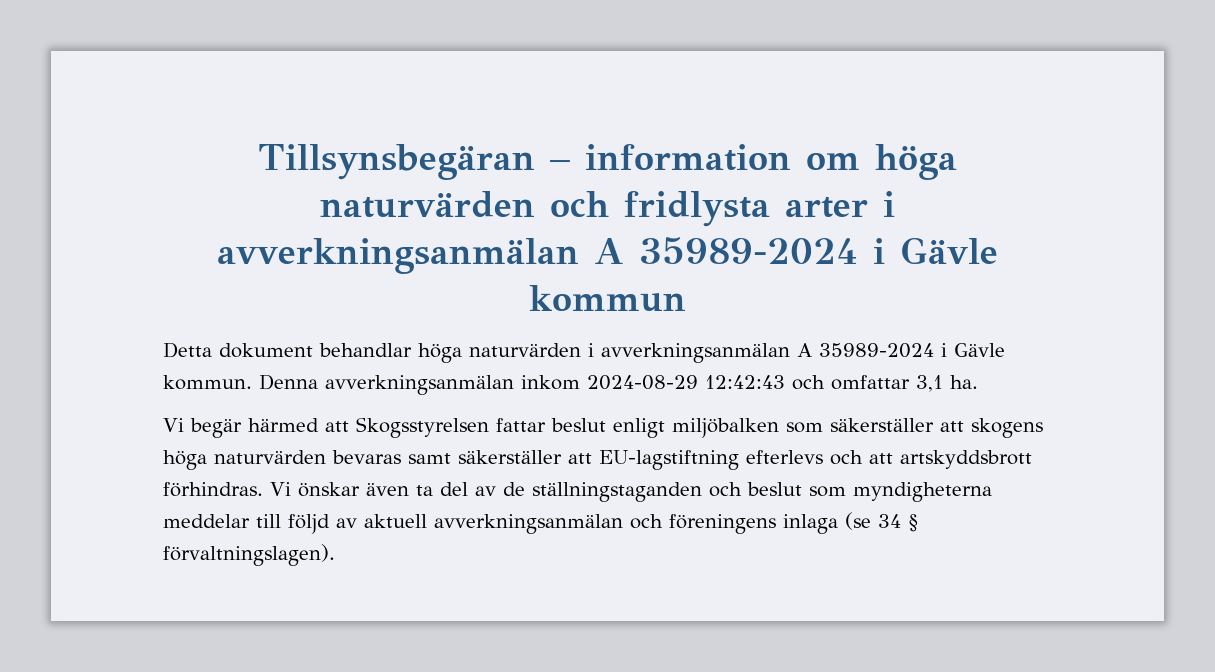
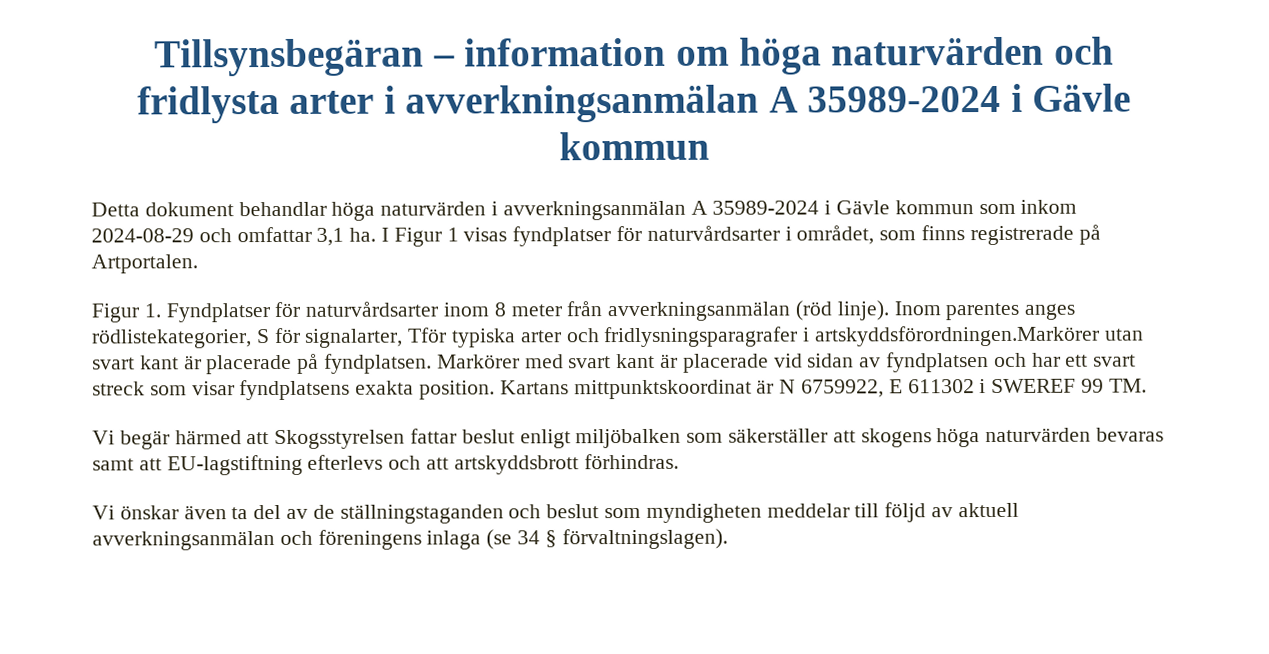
- Detta dokument behandlar höga naturvärden i avverkningsanmälan A 35989-2024 i Gävle kommun. Denna avverkningsanmälan inkom 2024-08-29 12:42:43 och omfattar 3,1 ha.
+ Detta dokument behandlar höga naturvärden i avverkningsanmälan A 35989-2024 i Gävle kommun som inkom 2024-08-29 och omfattar 3,1 ha. I Figur 1 visas fyndplatser för naturvårdsarter i området, som finns registrerade på Artportalen.
+ Figur 1. Fyndplatser för naturvårdsarter inom 8 meter från avverkningsanmälan (röd linje). Inom parentes anges rödlistekategorier, S för signalarter, Tför typiska arter och fridlysningsparagrafer i artskyddsförordningen.Markörer utan svart kant är placerade på fyndplatsen. Markörer med svart kant är placerade vid sidan av fyndplatsen och har ett svart streck som visar fyndplatsens exakta position. Kartans mittpunktskoordinat är N 6759922, E 611302 i SWEREF 99 TM.
- Vi begär härmed att Skogsstyrelsen fattar beslut enligt miljöbalken som säkerställer att skogens höga naturvärden bevaras samt säkerställer att EU-lagstiftning efterlevs och att artskyddsbrott förhindras. Vi önskar även ta del av de ställningstaganden och beslut som myndigheterna meddelar till följd av aktuell avverkningsanmälan och föreningens inlaga (se 34 § förvaltningslagen).
+ Vi begär härmed att Skogsstyrelsen fattar beslut enligt miljöbalken som säkerställer att skogens höga naturvärden bevaras samt att EU-lagstiftning efterlevs och att artskyddsbrott förhindras.
+ Vi önskar även ta del av de ställningstaganden och beslut som myndigheten meddelar till följd av aktuell avverkningsanmälan och föreningens inlaga (se 34 § förvaltningslagen).

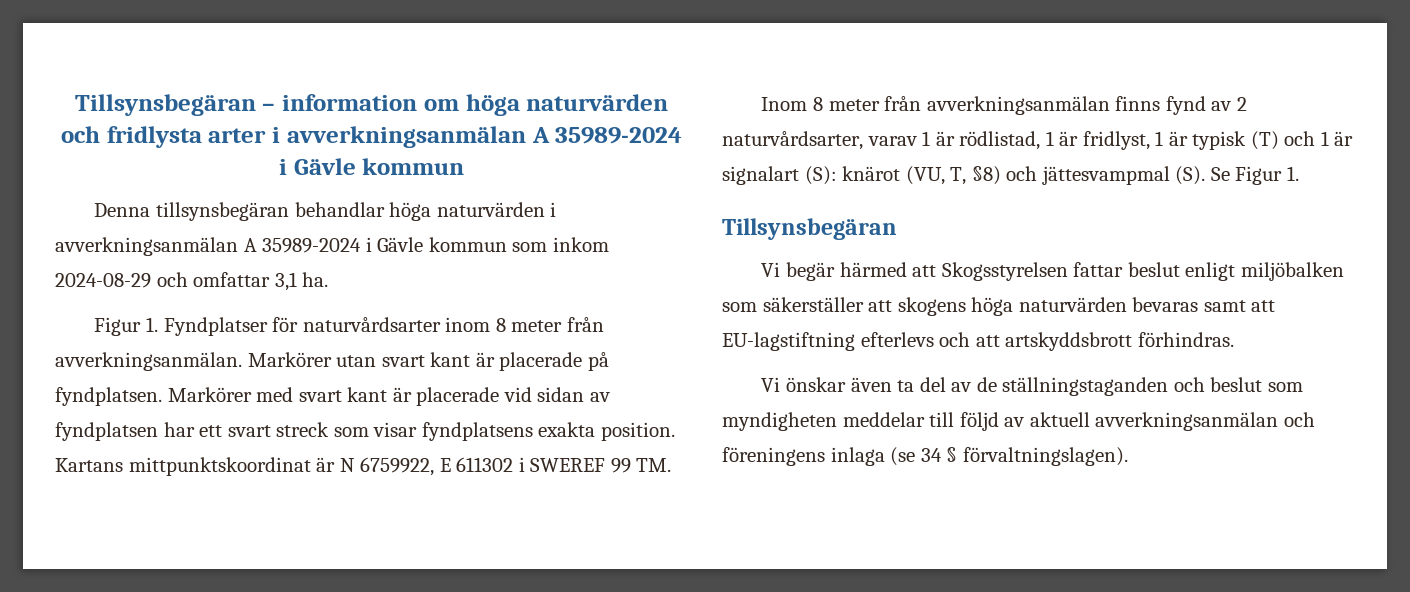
- Detta dokument behandlar höga naturvärden i avverkningsanmälan A 35989-2024 i Gävle kommun som inkom 2024-08-29 och omfattar 3,1 ha. I Figur 1 visas fyndplatser för naturvårdsarter i området, som finns registrerade på Artportalen.
+ Denna tillsynsbegäran behandlar höga naturvärden i avverkningsanmälan A 35989-2024 i Gävle kommun som inkom 2024-08-29 och omfattar 3,1 ha.
- Figur 1. Fyndplatser för naturvårdsarter inom 8 meter från avverkningsanmälan (röd linje). Inom parentes anges rödlistekategorier, S för signalarter, Tför typiska arter och fridlysningsparagrafer i artskyddsförordningen.Markörer utan svart kant är placerade på fyndplatsen.
+ Figur 1. Fyndplatser för naturvårdsarter inom 8 meter från avverkningsanmälan. Markörer utan svart kant är placerade på fyndplatsen.
- Markörer med svart kant är placerade vid sidan av fyndplatsen och har ett svart streck som visar fyndplatsens exakta position.
+ Markörer med svart kant är placerade vid sidan av fyndplatsen har ett svart streck som visar fyndplatsens exakta position.
+ Inom 8 meter från avverkningsanmälan finns fynd av 2 naturvårdsarter, varav 1 är rödlistad, 1 är fridlyst, 1 är typisk (T) och 1 är signalart (S): knärot (VU, T, §8) och jättesvampmal (S). Se Figur 1.
+ Tillsynsbegäran

